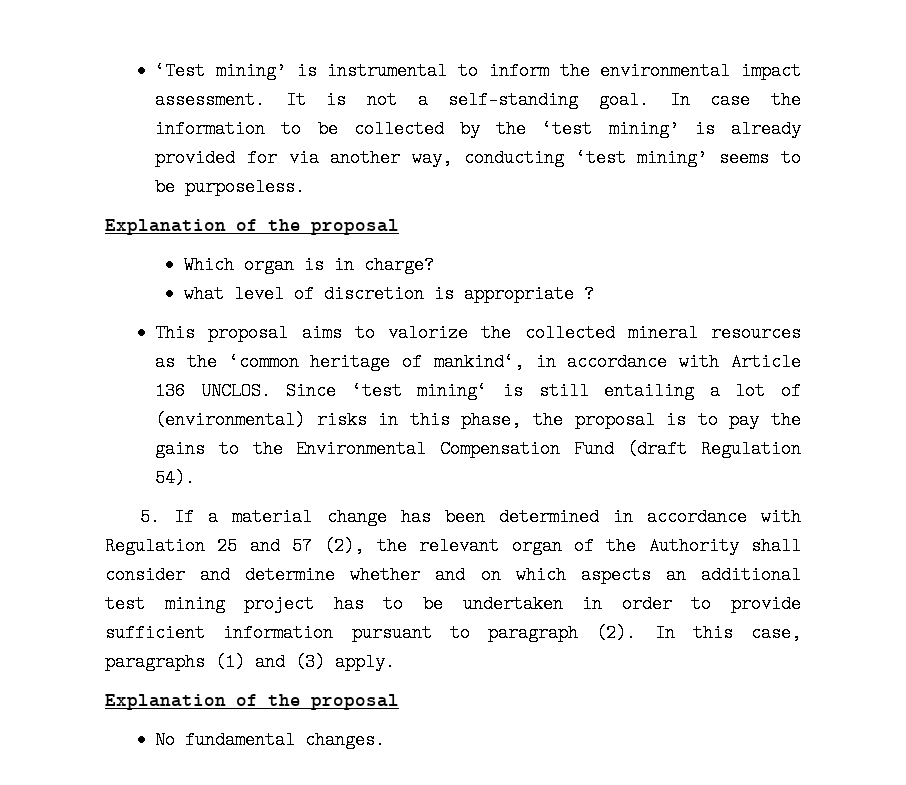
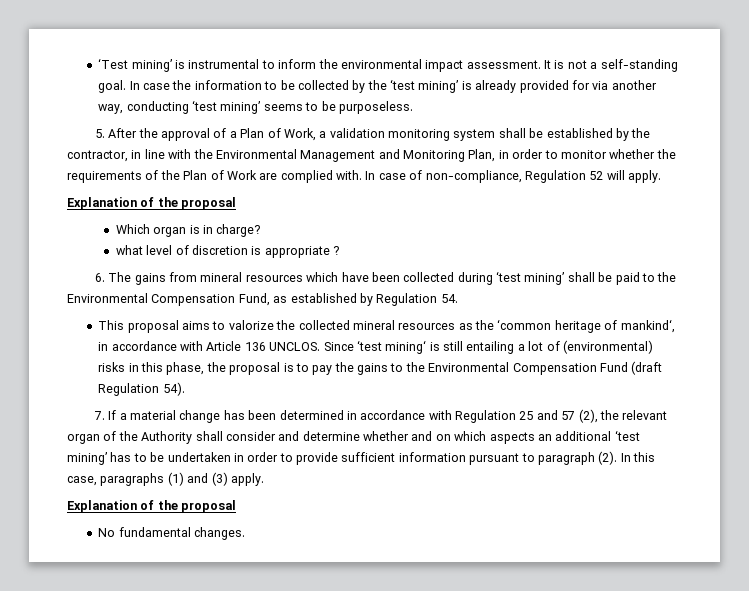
+ 5. After the approval of a Plan of Work, a validation monitoring system shall be established by the contractor, in line with the Environmental Management and Monitoring Plan, in order to monitor whether the requirements of the Plan of Work are complied with. In case of non-compliance, Regulation 52 will apply.
+ 6. The gains from mineral resources which have been collected during ‘test mining’ shall be paid to the Environmental Compensation Fund, as established by Regulation 54.
- 5. If a material change has been determined in accordance with Regulation 25 and 57 (2), the relevant organ of the Authority shall consider and determine whether and on which aspects an additional test mining project has to be undertaken in order to provide sufficient information pursuant to paragraph (2).
+ 7. If a material change has been determined in accordance with Regulation 25 and 57 (2), the relevant organ of the Authority shall consider and determine whether and on which aspects an additional ‘test mining’ has to be undertaken in order to provide sufficient information pursuant to paragraph (2).

